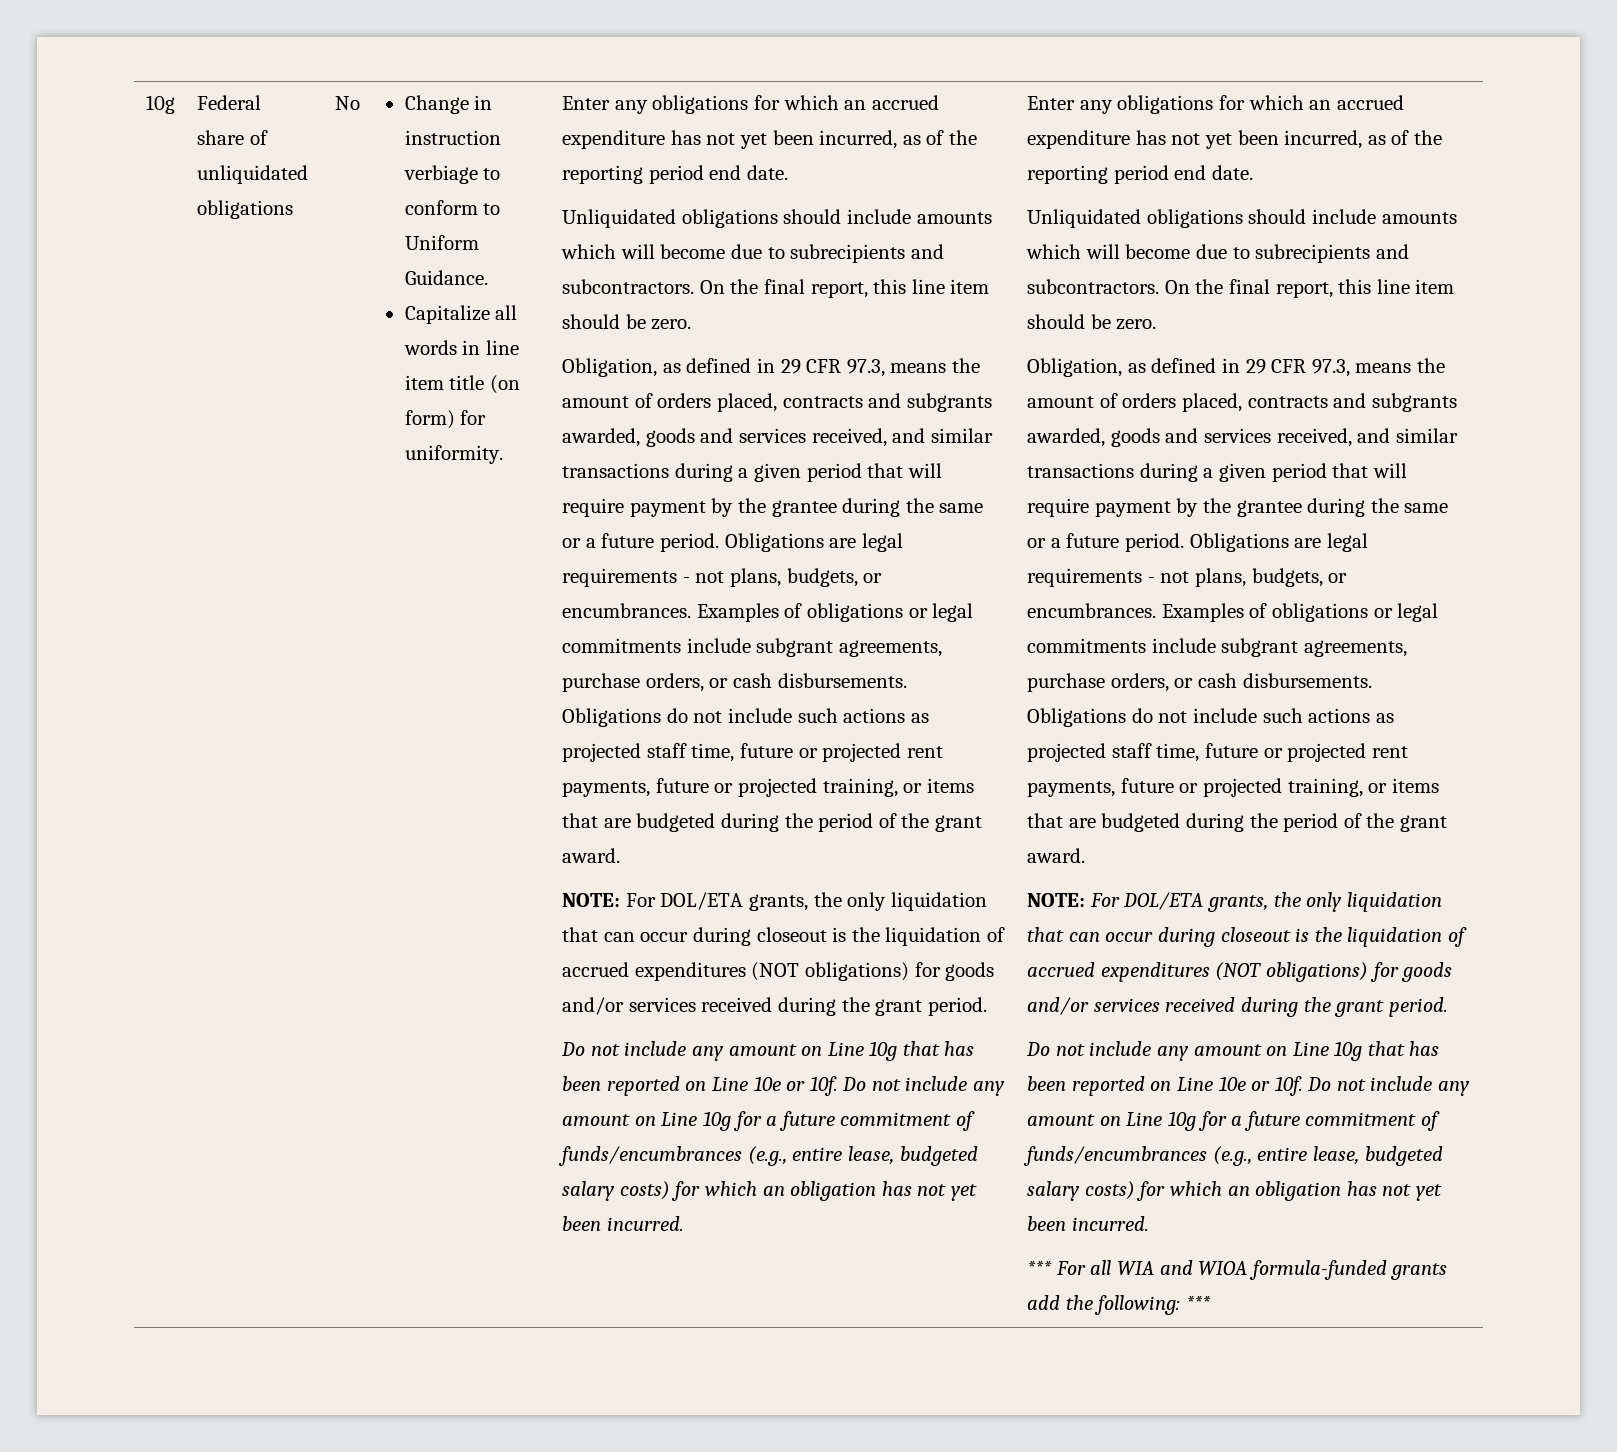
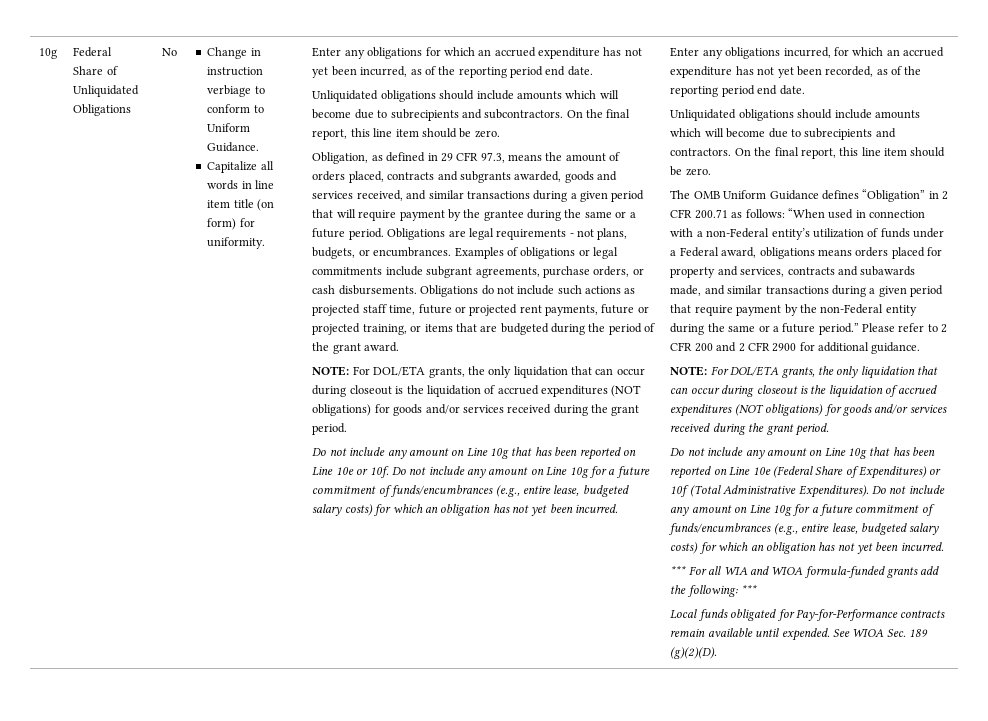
- Federal share of unliquidated obligations
+ Federal Share of Unliquidated Obligations
- Do not include any amount on Line 10g for a future commitment of funds/encumbrances (e.g., entire lease, budgeted salary costs) for which an obligation has not yet been incurred. | Enter any obligations for which an accrued expenditure has not yet been incurred, as of the reporting period end date.
- Unliquidated obligations should include amounts which will become due to subrecipients and subcontractors. On the final report, this line item should be zero.
- Obligation, as defined in 29 CFR 97.3, means the amount of orders placed, contracts and subgrants awarded, goods and services received, and similar transactions during a given period that will require payment by the grantee during the same or a future period. Obligations are legal requirements - not plans, budgets, or encumbrances. Examples of obligations or legal commitments include subgrant agreements, purchase orders, or cash disbursements. Obligations do not include such actions as projected staff time, future or projected rent payments, future or projected training, or items that are budgeted during the period of the grant award.
+ Do not include any amount on Line 10g for a future commitment of funds/encumbrances (e.g., entire lease, budgeted salary costs) for which an obligation has not yet been incurred. | Enter any obligations incurred, for which an accrued expenditure has not yet been recorded, as of the reporting period end date.
+ Unliquidated obligations should include amounts which will become due to subrecipients and contractors. On the final report, this line item should be zero.
+ The OMB Uniform Guidance defines “Obligation” in 2 CFR 200.71 as follows: “When used in connection with a non-Federal entity’s utilization of funds under a Federal award, obligations means orders placed for property and services, contracts and subawards made, and similar transactions during a given period that require payment by the non-Federal entity during the same or a future period.” Please refer to 2 CFR 200 and 2 CFR 2900 for additional guidance.
  NOTE: For DOL/ETA grants, the only liquidation that can occur during closeout is the liquidation of accrued expenditures (NOT obligations) for goods and/or services received during the grant period.
- Do not include any amount on Line 10g that has been reported on Line 10e or 10f.
+ Do not include any amount on Line 10g that has been reported on Line 10e (Federal Share of Expenditures) or 10f (Total Administrative Expenditures).
+ Local funds obligated for Pay-for-Performance contracts remain available until expended. See WIOA Sec. 189 (g)(2)(D).

